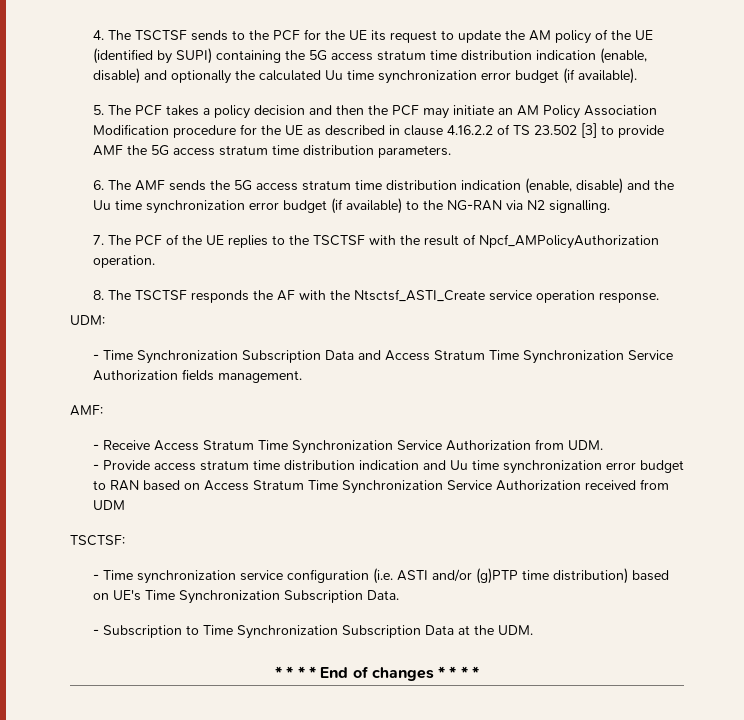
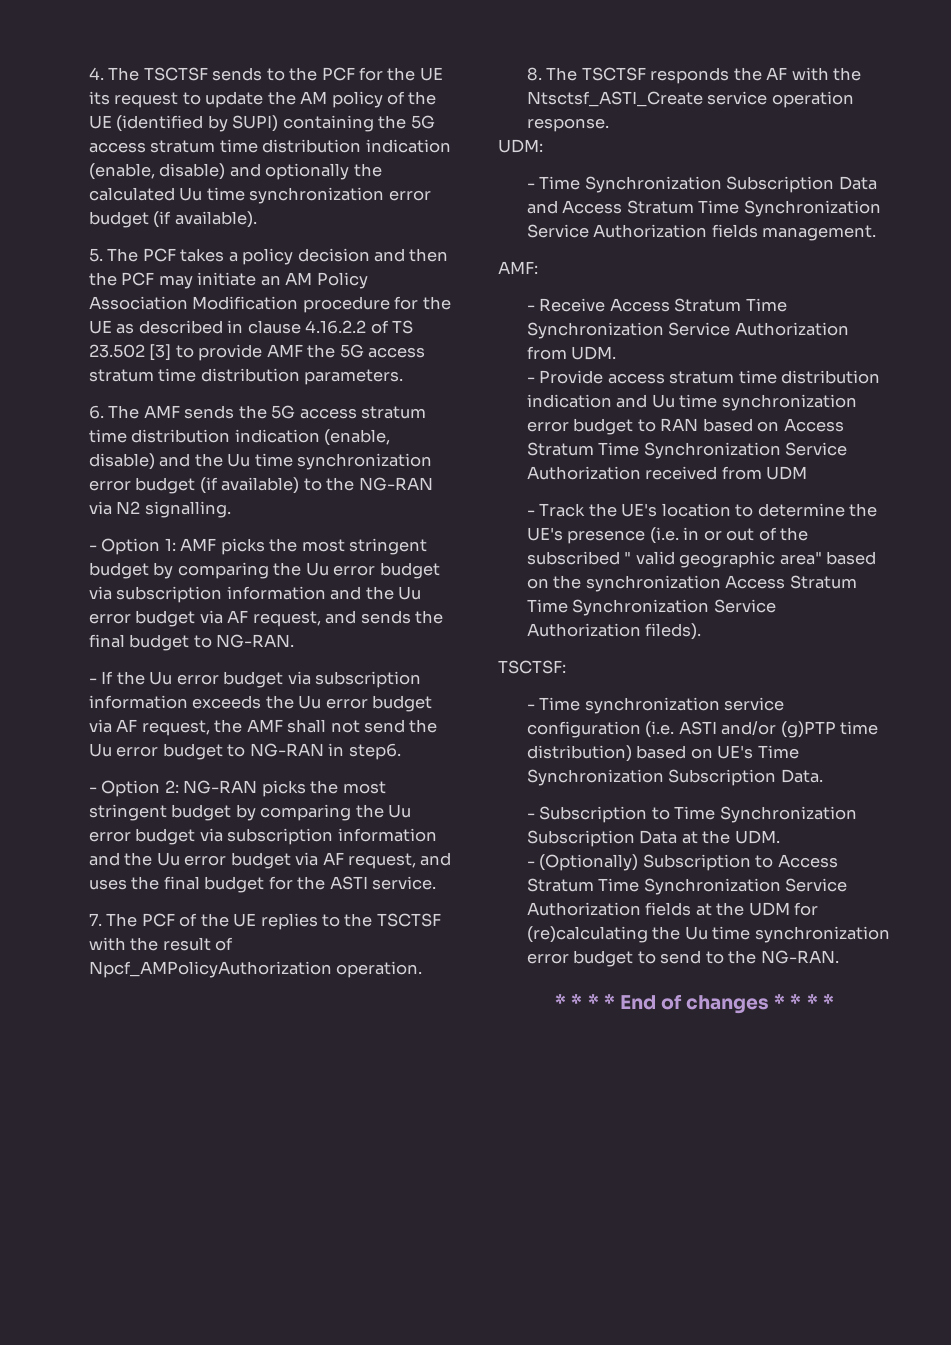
+ - Option 1: AMF picks the most stringent budget by comparing the Uu error budget via subscription information and the Uu error budget via AF request, and sends the final budget to NG-RAN.
+ - If the Uu error budget via subscription information exceeds the Uu error budget via AF request, the AMF shall not send the Uu error budget to NG-RAN in step6.
+ - Option 2: NG-RAN picks the most stringent budget by comparing the Uu error budget via subscription information and the Uu error budget via AF request, and uses the final budget for the ASTI service.
+ - Track the UE's location to determine the UE's presence (i.e. in or out of the subscribed " valid geographic area" based on the synchronization Access Stratum Time Synchronization Service Authorization fileds).
+ - (Optionally) Subscription to Access Stratum Time Synchronization Service Authorization fields at the UDM for (re)calculating the Uu time synchronization error budget to send to the NG-RAN.

